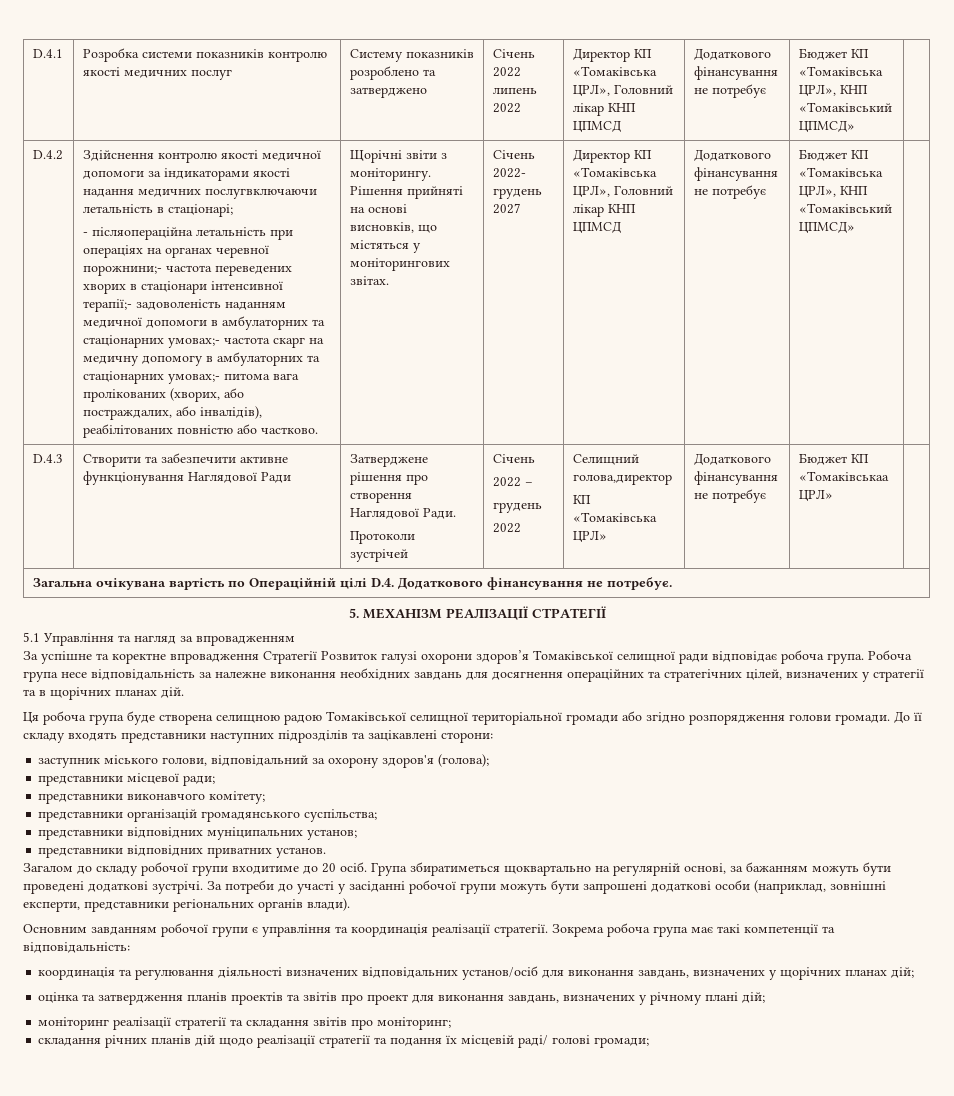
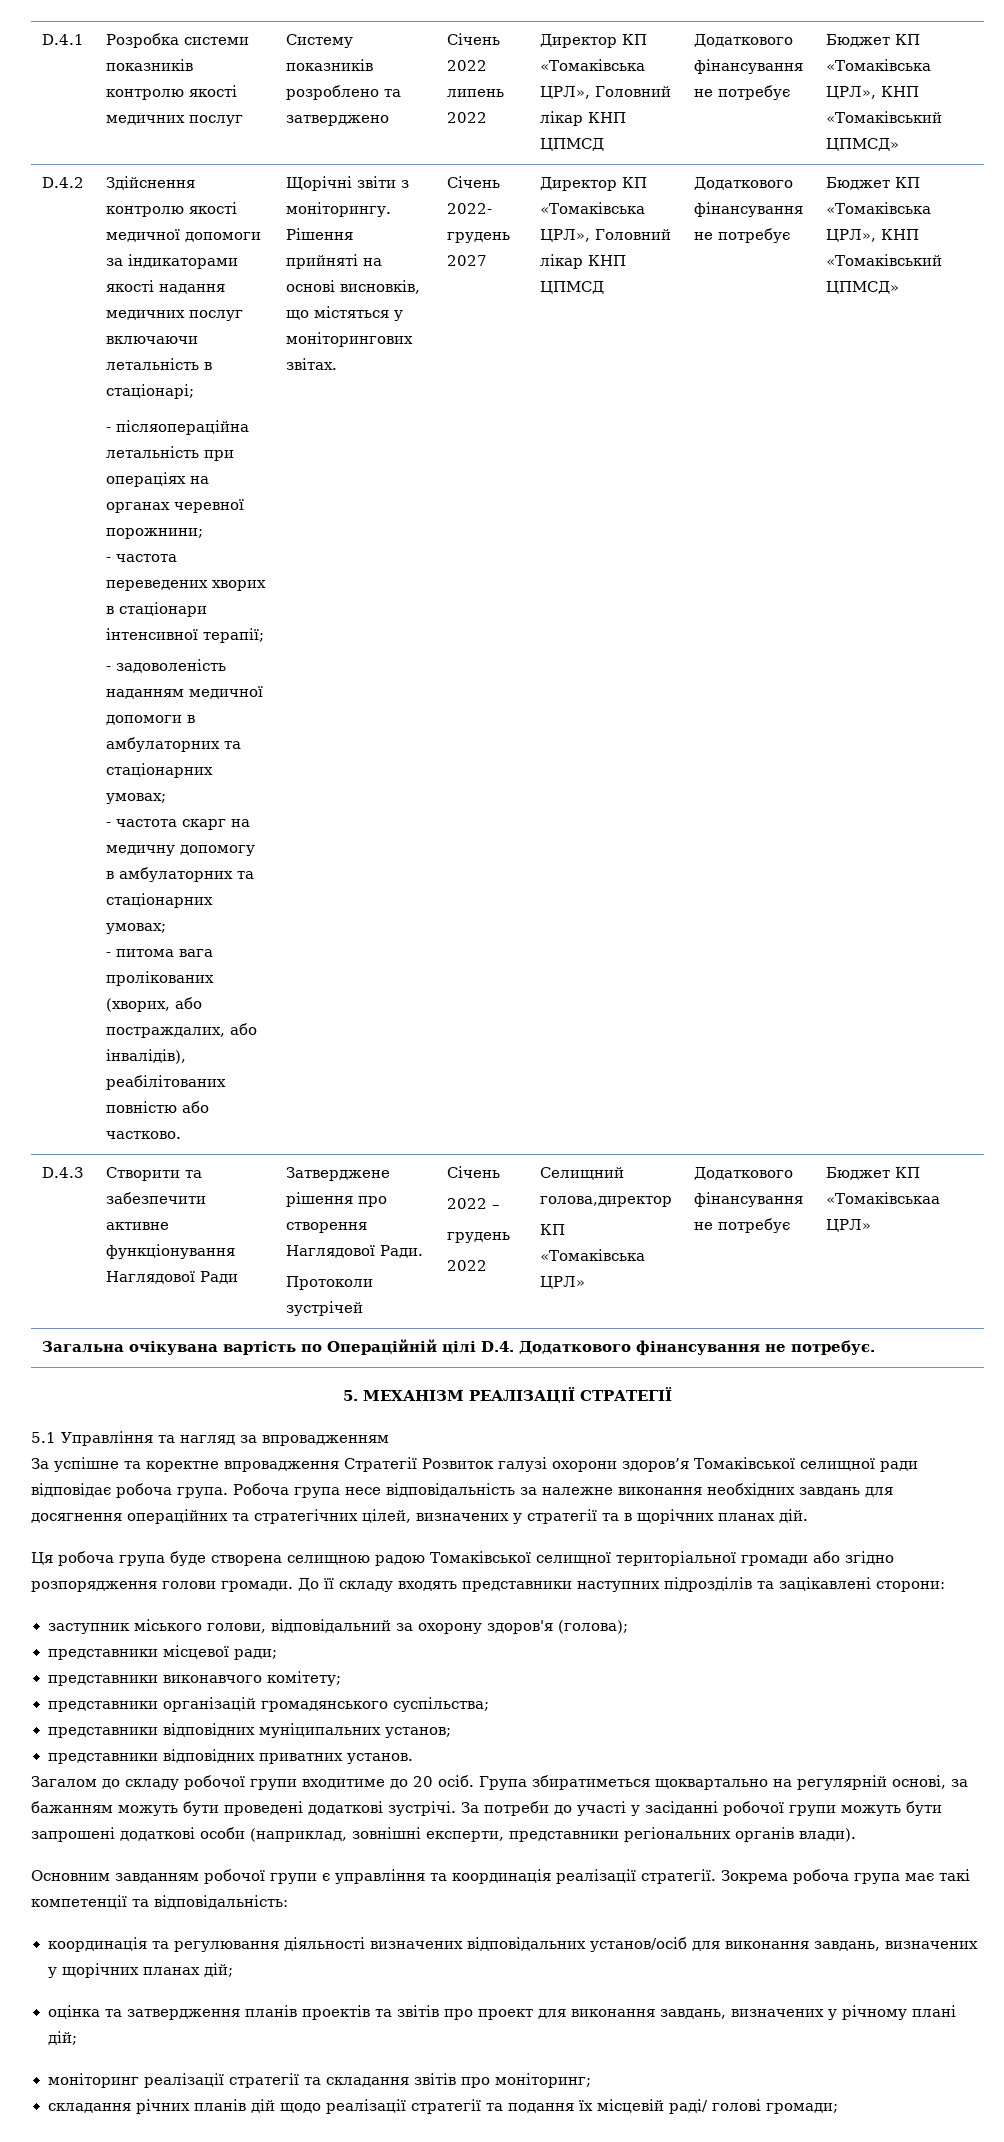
- Здійснення контролю якості медичної допомоги за індикаторами якості надання медичних послугвключаючи летальність в стаціонарі;
+ Здійснення контролю якості медичної допомоги за індикаторами якості надання медичних послуг включаючи летальність в стаціонарі;
- - післяопераційна летальність при операціях на органах черевної порожнини;- частота переведених хворих в стаціонари інтенсивної терапії;- задоволеність наданням медичної допомоги в амбулаторних та стаціонарних умовах;- частота скарг на медичну допомогу в амбулаторних та стаціонарних умовах;- питома вага пролікованих (хворих, або постраждалих, або інвалідів), реабілітованих повністю або частково.
+ - післяопераційна летальність при операціях на органах черевної порожнини;
+ - частота переведених хворих в стаціонари інтенсивної терапії;
+ - задоволеність наданням медичної допомоги в амбулаторних та стаціонарних умовах;
+ - частота скарг на медичну допомогу в амбулаторних та стаціонарних умовах;
+ - питома вага пролікованих (хворих, або постраждалих, або інвалідів), реабілітованих повністю або частково.

